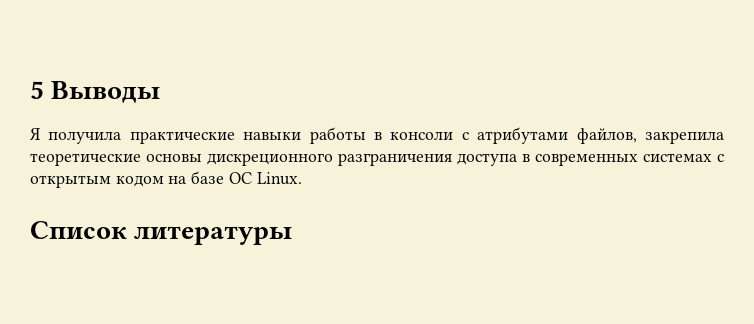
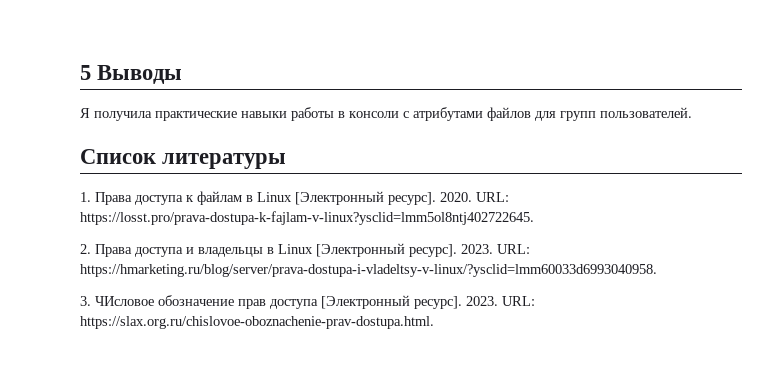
- Я получила практические навыки работы в консоли с атрибутами файлов, закрепила теоретические основы дискреционного разграничения доступа в современных системах с открытым кодом на базе ОС Linux.
+ Я получила практические навыки работы в консоли с атрибутами файлов для групп пользователей.
  Список литературы
+ 1. Права доступа к файлам в Linux [Электронный ресурс]. 2020. URL: https://losst.pro/prava-dostupa-k-fajlam-v-linux?ysclid=lmm5ol8ntj402722645.
+ 2. Права доступа и владельцы в Linux [Электронный ресурс]. 2023. URL: https://hmarketing.ru/blog/server/prava-dostupa-i-vladeltsy-v-linux/?ysclid=lmm60033d6993040958.
+ 3. ЧИсловое обозначение прав доступа [Электронный ресурс]. 2023. URL: https://slax.org.ru/chislovoe-oboznachenie-prav-dostupa.html.

